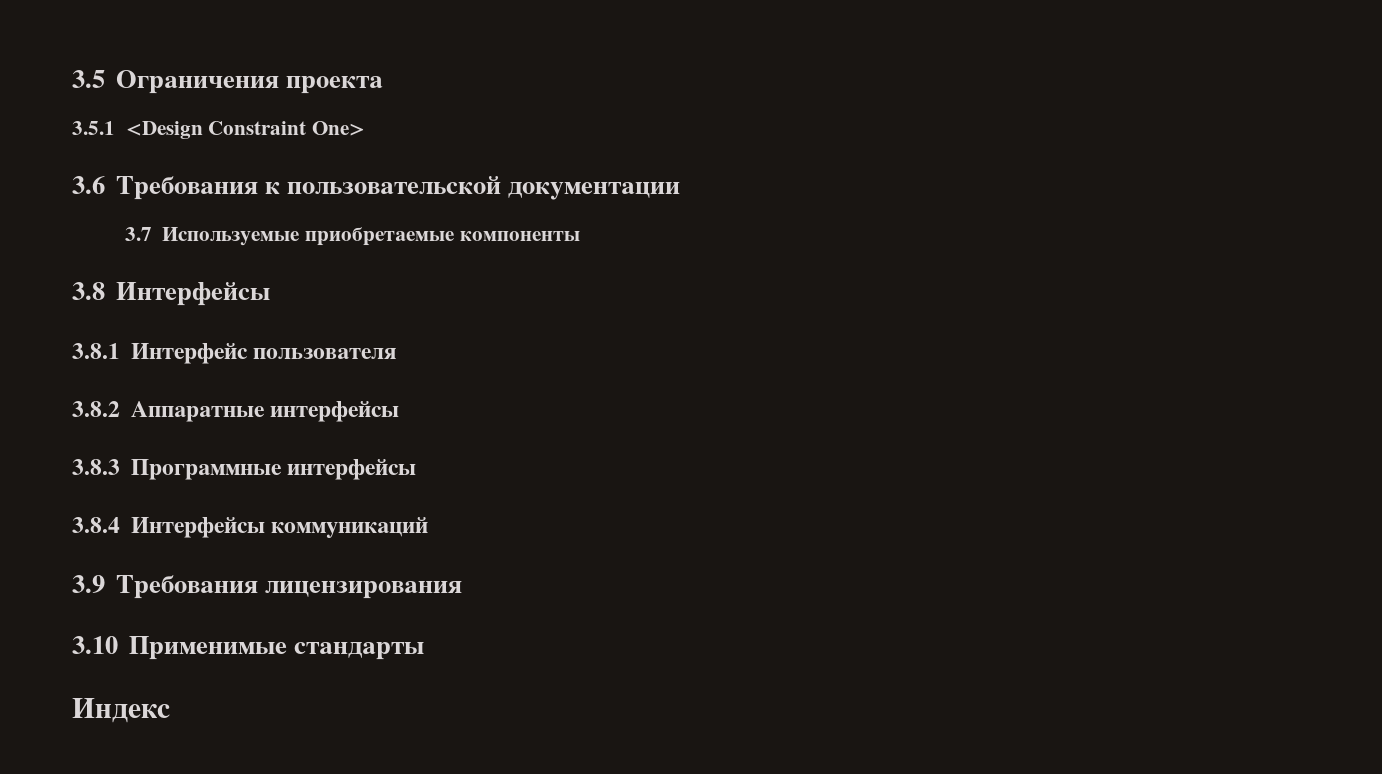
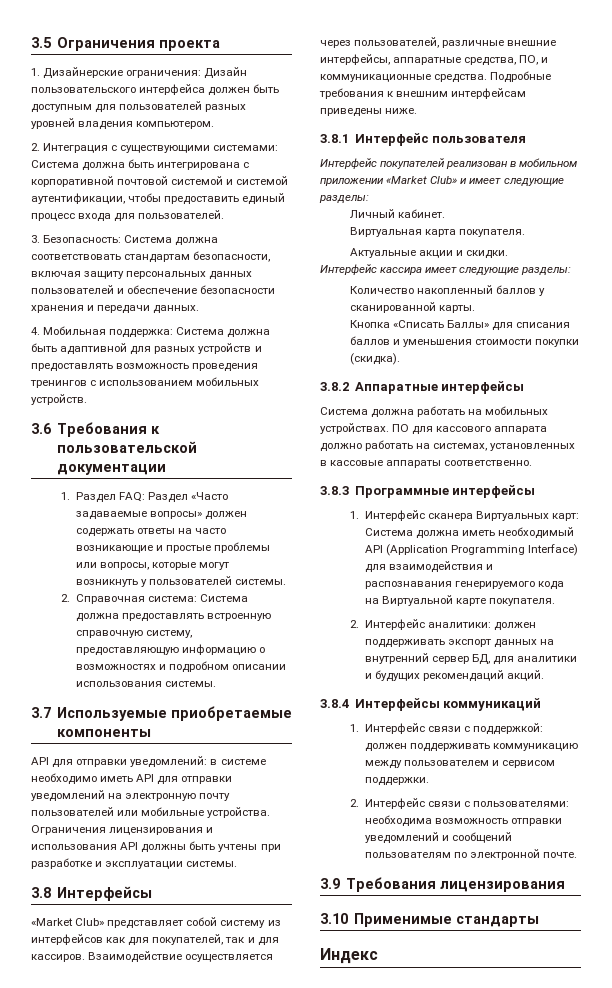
- 3.5.1 <Design Constraint One>
+ 1. Дизайнерские ограничения: Дизайн пользовательского интерфейса должен быть доступным для пользователей разных уровней владения компьютером.
+ 2. Интеграция с существующими системами: Система должна быть интегрирована с корпоративной почтовой системой и системой аутентификации, чтобы предоставить единый процесс входа для пользователей.
+ 3. Безопасность: Система должна соответствовать стандартам безопасности, включая защиту персональных данных пользователей и обеспечение безопасности хранения и передачи данных.
+ 4. Мобильная поддержка: Система должна быть адаптивной для разных устройств и предоставлять возможность проведения тренингов с использованием мобильных устройств.
+ 1. Раздел FAQ: Раздел «Часто задаваемые вопросы» должен содержать ответы на часто возникающие и простые проблемы или вопросы, которые могут возникнуть у пользователей системы.
+ 2. Справочная система: Система должна предоставлять встроенную справочную систему, предоставляющую информацию о возможностях и подробном описании использования системы.
  3.7 Используемые приобретаемые компоненты
+ API для отправки уведомлений: в системе необходимо иметь API для отправки уведомлений на электронную почту пользователей или мобильные устройства. Ограничения лицензирования и использования API должны быть учтены при разработке и эксплуатации системы.
  3.8 Интерфейсы
+ «Market Club» представляет собой систему из интерфейсов как для покупателей, так и для кассиров. Взаимодействие осуществляется через пользователей, различные внешние интерфейсы, аппаратные средства, ПО, и коммуникационные средства. Подробные требования к внешним интерфейсам приведены ниже.
  3.8.1 Интерфейс пользователя
+ Интерфейс покупателей реализован в мобильном приложении «Market Club» и имеет следующие разделы:
+ Личный кабинет.
+ Виртуальная карта покупателя.
+ Актуальные акции и скидки.
+ Интерфейс кассира имеет следующие разделы:
+ Количество накопленный баллов у сканированной карты.
+ Кнопка «Списать Баллы» для списания баллов и уменьшения стоимости покупки (скидка).
  3.8.2 Аппаратные интерфейсы
+ Система должна работать на мобильных устройствах. ПО для кассового аппарата должно работать на системах, установленных в кассовые аппараты соответственно.
  3.8.3 Программные интерфейсы
+ 1. Интерфейс сканера Виртуальных карт: Система должна иметь необходимый API (Application Programming Interface) для взаимодействия и распознавания генерируемого кода на Виртуальной карте покупателя.
+ 2. Интерфейс аналитики: должен поддерживать экспорт данных на внутренний сервер БД, для аналитики и будущих рекомендаций акций.
  3.8.4 Интерфейсы коммуникаций
+ 1. Интерфейс связи с поддержкой: должен поддерживать коммуникацию между пользователем и сервисом поддержки.
+ 2. Интерфейс связи с пользователями: необходима возможность отправки уведомлений и сообщений пользователям по электронной почте.

